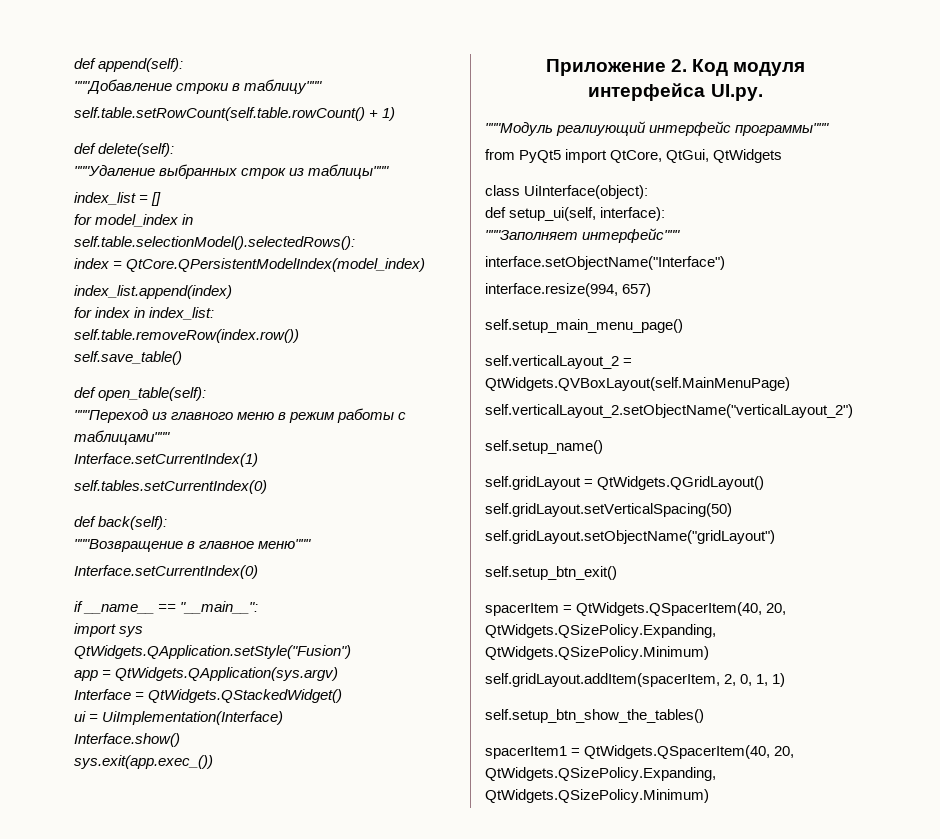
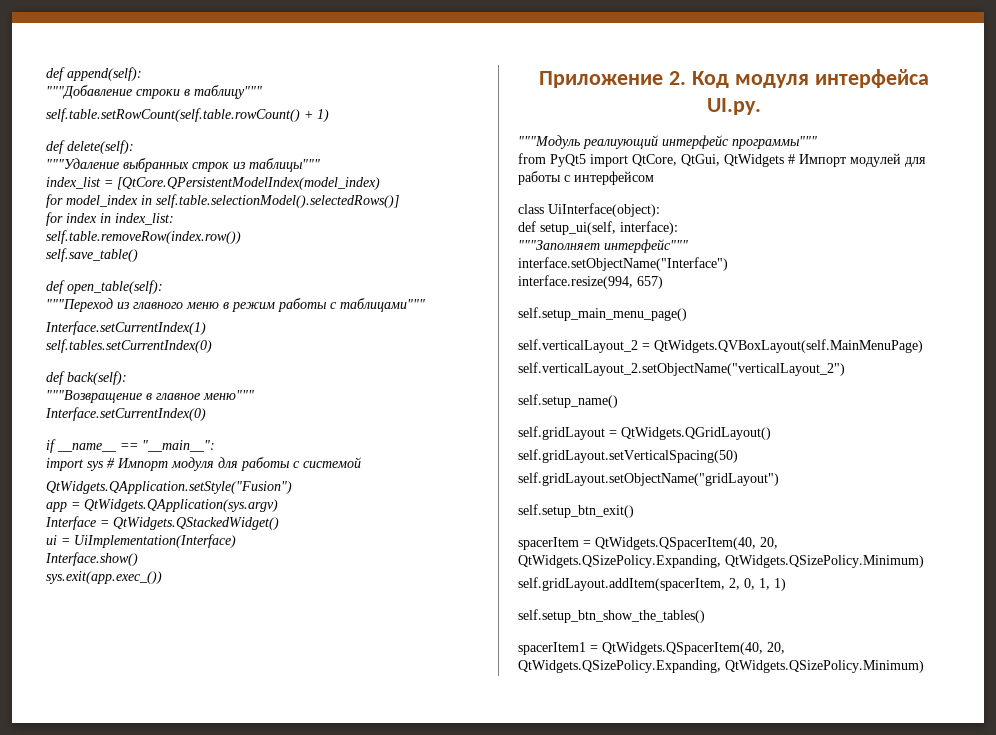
- index_list = []
+ index_list = [QtCore.QPersistentModelIndex(model_index)
- for model_index in self.table.selectionModel().selectedRows():
- index = QtCore.QPersistentModelIndex(model_index)
- index_list.append(index)
+ for model_index in self.table.selectionModel().selectedRows()]
- import sys
+ import sys # Импорт модуля для работы с системой
- from PyQt5 import QtCore, QtGui, QtWidgets
+ from PyQt5 import QtCore, QtGui, QtWidgets # Импорт модулей для работы с интерфейсом

